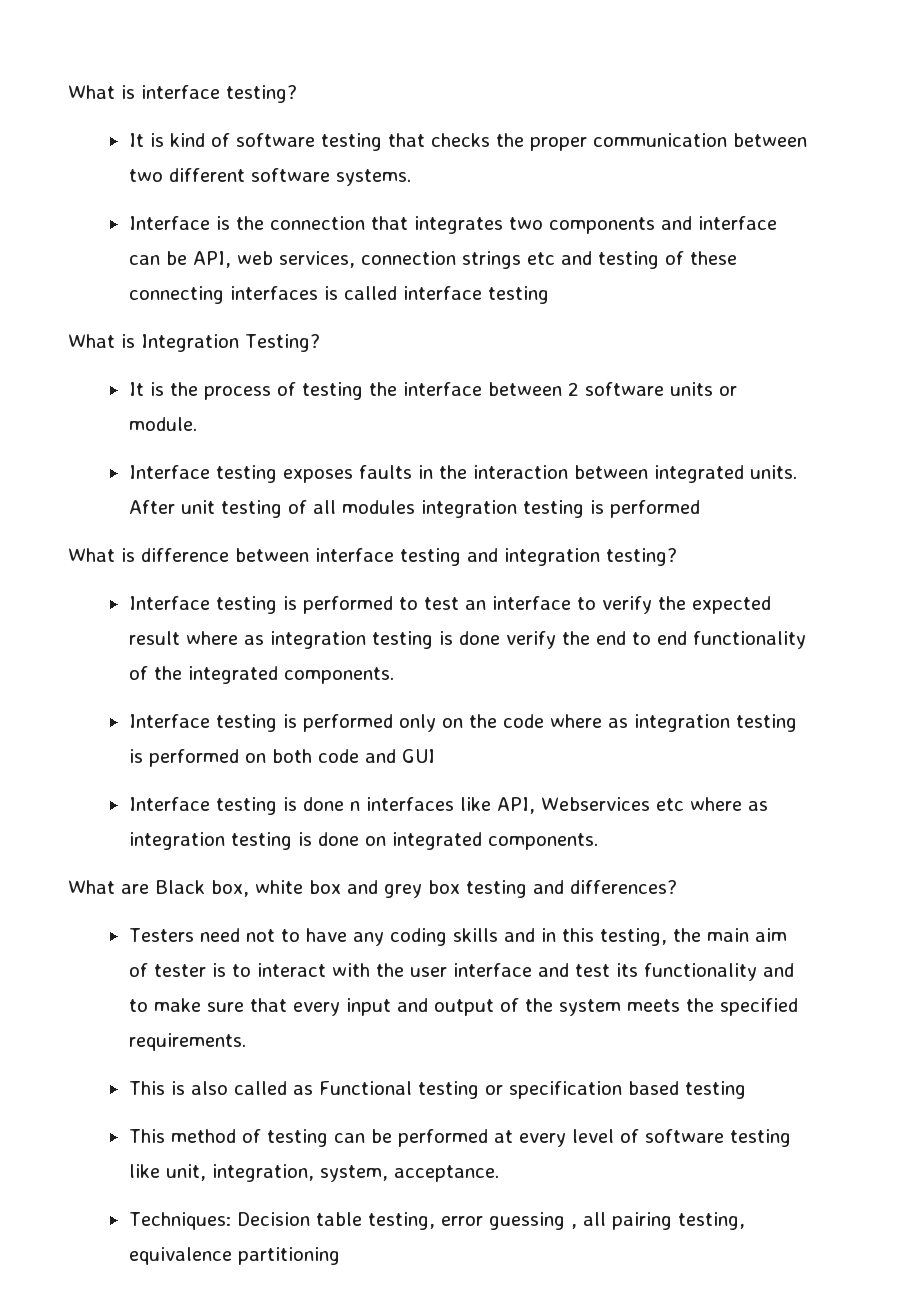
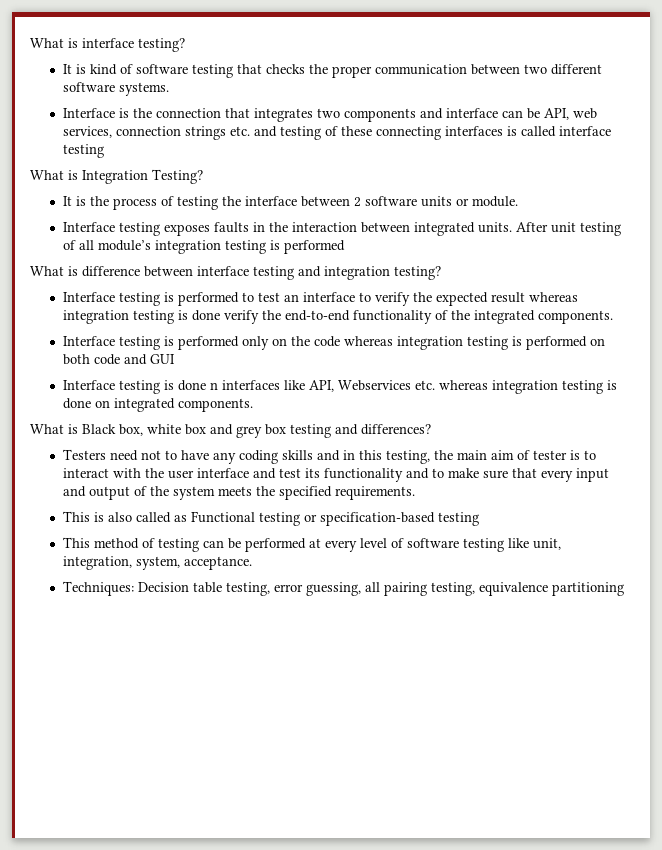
- Interface is the connection that integrates two components and interface can be API, web services, connection strings etc and testing of these connecting interfaces is called interface testing
+ Interface is the connection that integrates two components and interface can be API, web services, connection strings etc. and testing of these connecting interfaces is called interface testing
- After unit testing of all modules integration testing is performed
+ After unit testing of all module’s integration testing is performed
- Interface testing is performed to test an interface to verify the expected result where as integration testing is done verify the end to end functionality of the integrated components.
+ Interface testing is performed to test an interface to verify the expected result whereas integration testing is done verify the end-to-end functionality of the integrated components.
- Interface testing is performed only on the code where as integration testing is performed on both code and GUI
+ Interface testing is performed only on the code whereas integration testing is performed on both code and GUI
- Interface testing is done n interfaces like API, Webservices etc where as integration testing is done on integrated components.
+ Interface testing is done n interfaces like API, Webservices etc. whereas integration testing is done on integrated components.
- What are Black box, white box and grey box testing and differences?
+ What is Black box, white box and grey box testing and differences?
- This is also called as Functional testing or specification based testing
+ This is also called as Functional testing or specification-based testing
- Techniques: Decision table testing, error guessing , all pairing testing, equivalence partitioning
+ Techniques: Decision table testing, error guessing, all pairing testing, equivalence partitioning

